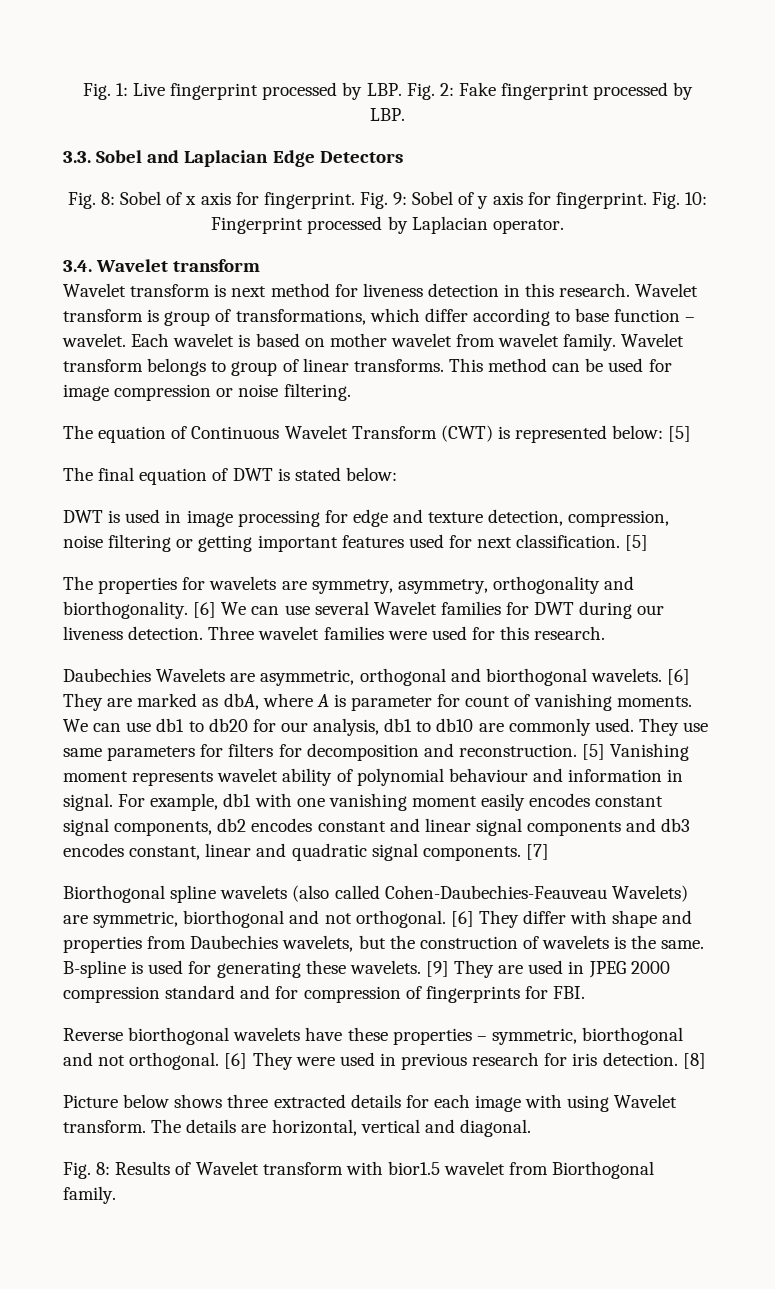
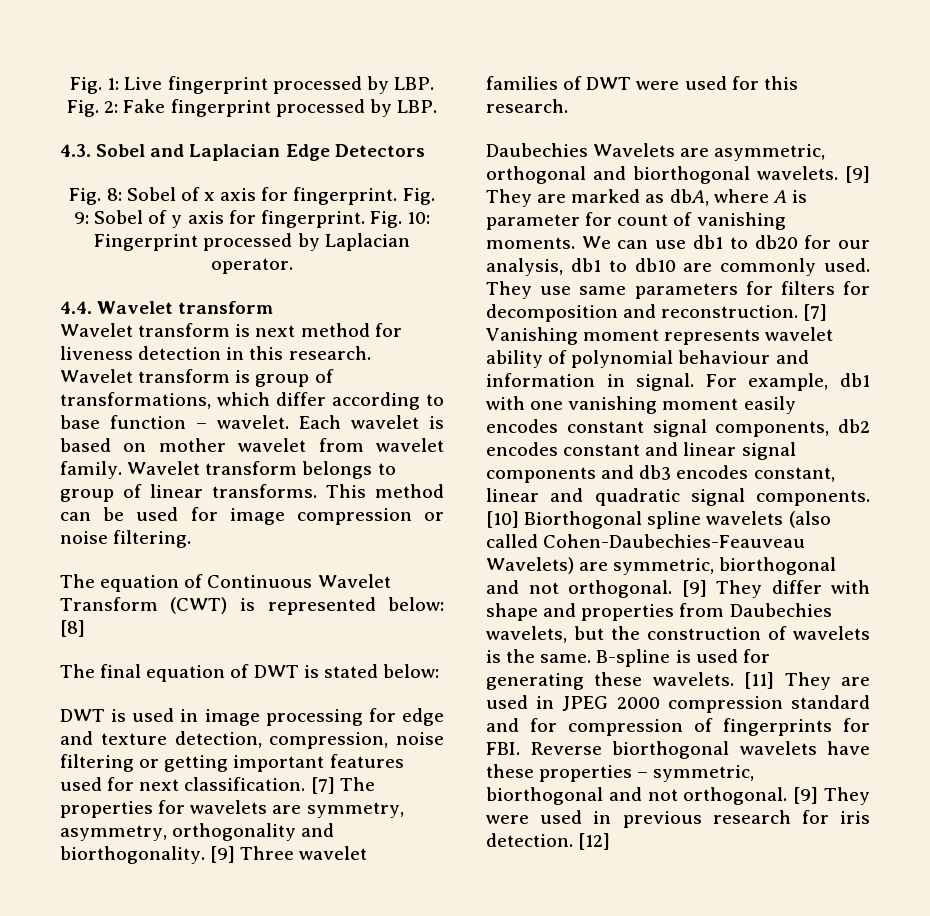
- 3.3. Sobel and Laplacian Edge Detectors
+ 4.3. Sobel and Laplacian Edge Detectors
- 3.4. Wavelet transform
+ 4.4. Wavelet transform
- The equation of Continuous Wavelet Transform (CWT) is represented below: [5]
+ The equation of Continuous Wavelet Transform (CWT) is represented below: [8]
- DWT is used in image processing for edge and texture detection, compression, noise filtering or getting important features used for next classification. [5]
- The properties for wavelets are symmetry, asymmetry, orthogonality and biorthogonality.
+ DWT is used in image processing for edge and texture detection, compression, noise filtering or getting important features used for next classification. [7] The properties for wavelets are symmetry, asymmetry, orthogonality and biorthogonality.
- [6] We can use several Wavelet families for DWT during our liveness detection. Three wavelet families were used for this research.
+ [9] Three wavelet families of DWT were used for this research.
- [6] They are marked as dbA, where A is parameter for count of vanishing moments.
+ [9] They are marked as dbA, where A is parameter for count of vanishing moments.
- [5] Vanishing moment represents wavelet ability of polynomial behaviour and information in signal.
+ [7] Vanishing moment represents wavelet ability of polynomial behaviour and information in signal.
- [7]
- Biorthogonal spline wavelets (also called Cohen-Daubechies-Feauveau Wavelets) are symmetric, biorthogonal and not orthogonal.
+ [10] Biorthogonal spline wavelets (also called Cohen-Daubechies-Feauveau Wavelets) are symmetric, biorthogonal and not orthogonal.
- [6] They differ with shape and properties from Daubechies wavelets, but the construction of wavelets is the same.
+ [9] They differ with shape and properties from Daubechies wavelets, but the construction of wavelets is the same.
- [9] They are used in JPEG 2000 compression standard and for compression of fingerprints for FBI.
- Reverse biorthogonal wavelets have these properties – symmetric, biorthogonal and not orthogonal.
+ [11] They are used in JPEG 2000 compression standard and for compression of fingerprints for FBI. Reverse biorthogonal wavelets have these properties – symmetric, biorthogonal and not orthogonal.
- [6] They were used in previous research for iris detection.
+ [9] They were used in previous research for iris detection.
- [8]
- Picture below shows three extracted details for each image with using Wavelet transform. The details are horizontal, vertical and diagonal.
- Fig. 8: Results of Wavelet transform with bior1.5 wavelet from Biorthogonal family.
+ [12]

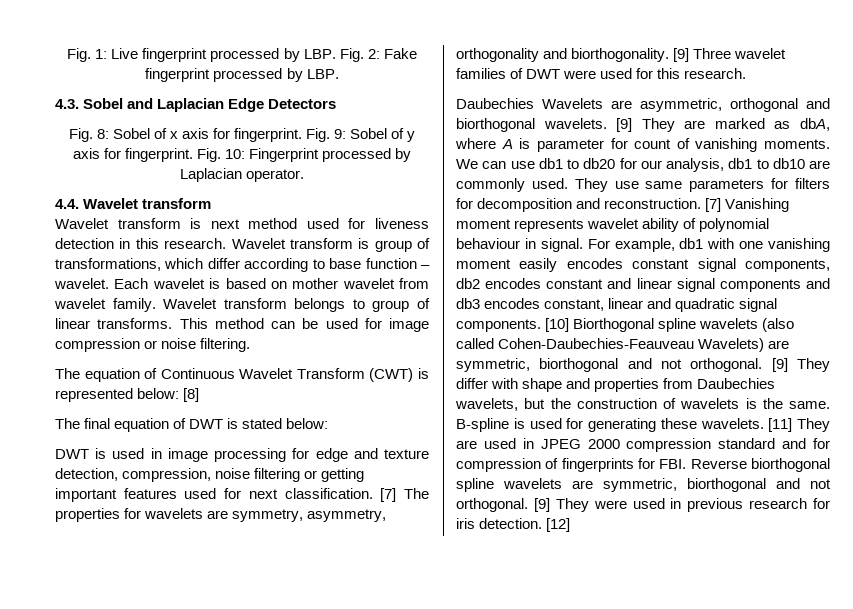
- Wavelet transform is next method for liveness detection in this research.
+ Wavelet transform is next method used for liveness detection in this research.
- [7] Vanishing moment represents wavelet ability of polynomial behaviour and information in signal.
+ [7] Vanishing moment represents wavelet ability of polynomial behaviour in signal.
- [11] They are used in JPEG 2000 compression standard and for compression of fingerprints for FBI. Reverse biorthogonal wavelets have these properties – symmetric, biorthogonal and not orthogonal.
+ [11] They are used in JPEG 2000 compression standard and for compression of fingerprints for FBI. Reverse biorthogonal spline wavelets are symmetric, biorthogonal and not orthogonal.

